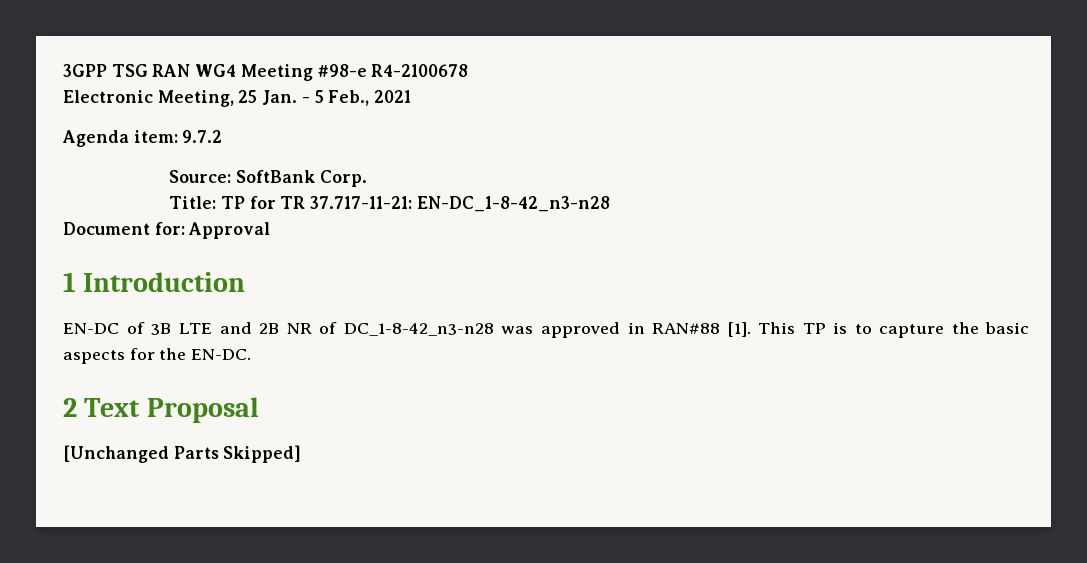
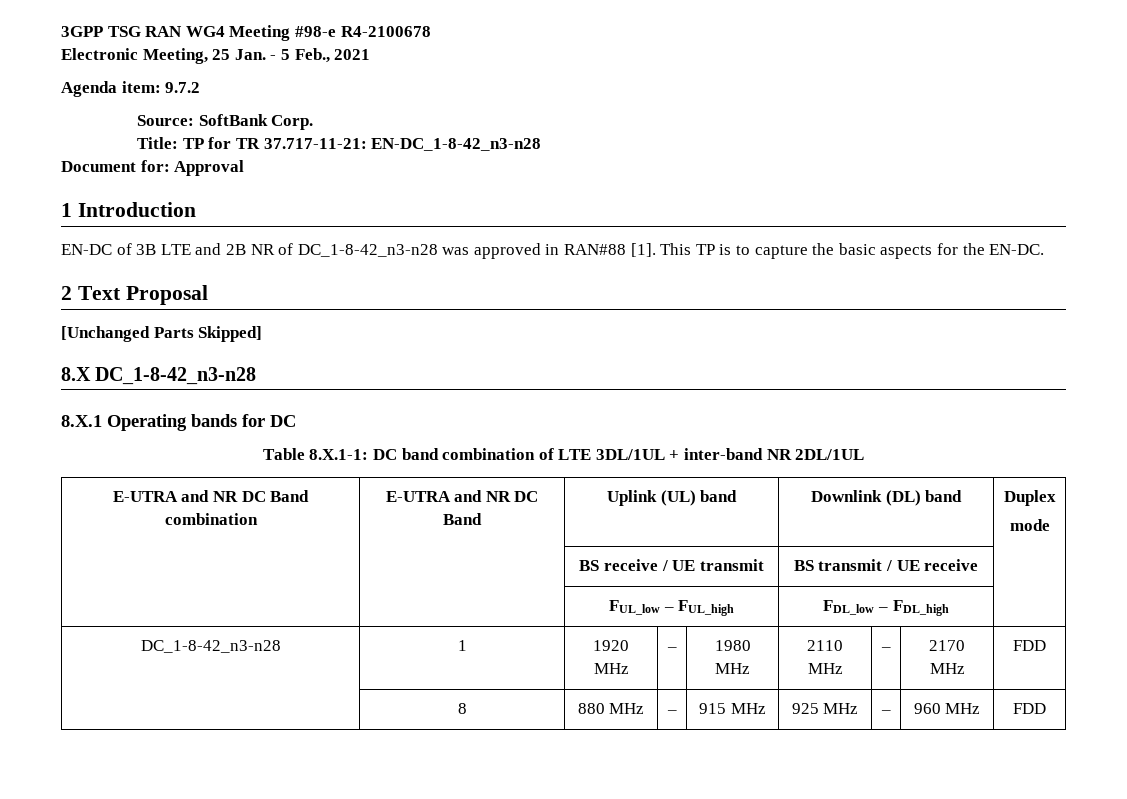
+ 8.X DC_1-8-42_n3-n28
+ 8.X.1 Operating bands for DC
+ Table 8.X.1-1: DC band combination of LTE 3DL/1UL + inter-band NR 2DL/1UL
+ E-UTRA and NR DC Band combination | E-UTRA and NR DC Band | Uplink (UL) band | Downlink (DL) band | Duplex
+ mode
+ | | BS receive / UE transmit | BS transmit / UE receive |
+ | | FUL_low – FUL_high | FDL_low – FDL_high |
+ DC_1-8-42_n3-n28 | 1 | 1920 MHz | – | 1980 MHz | 2110 MHz | – | 2170 MHz | FDD
+ | 8 | 880 MHz | – | 915 MHz | 925 MHz | – | 960 MHz | FDD

